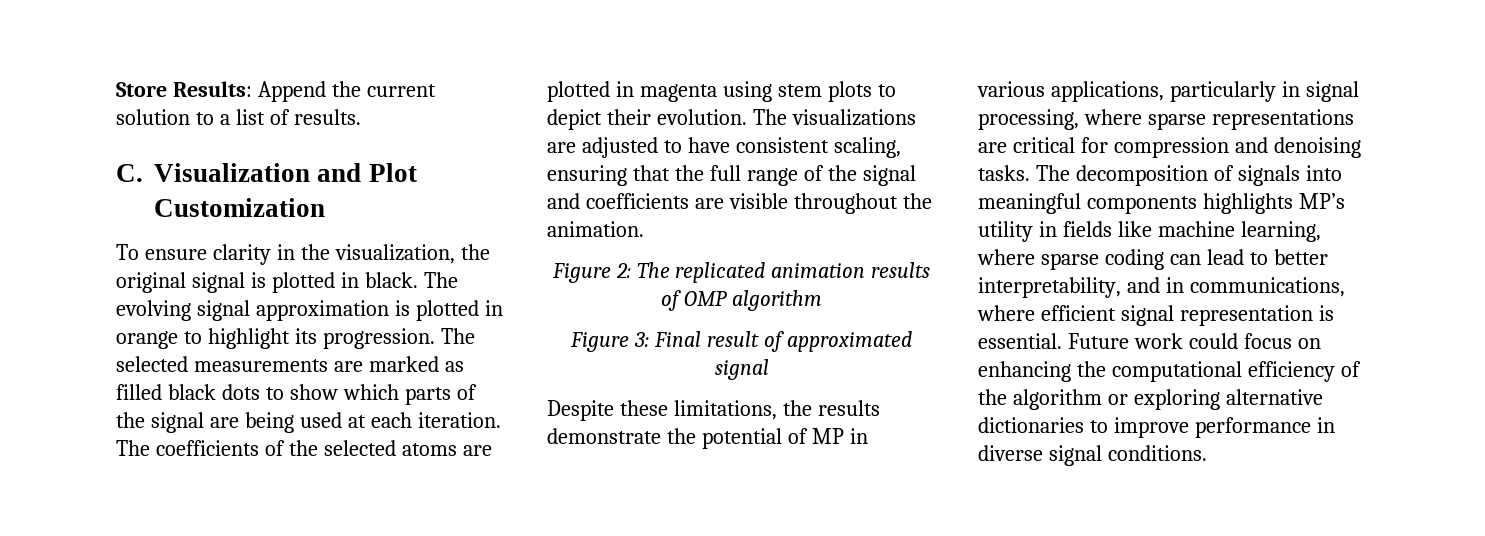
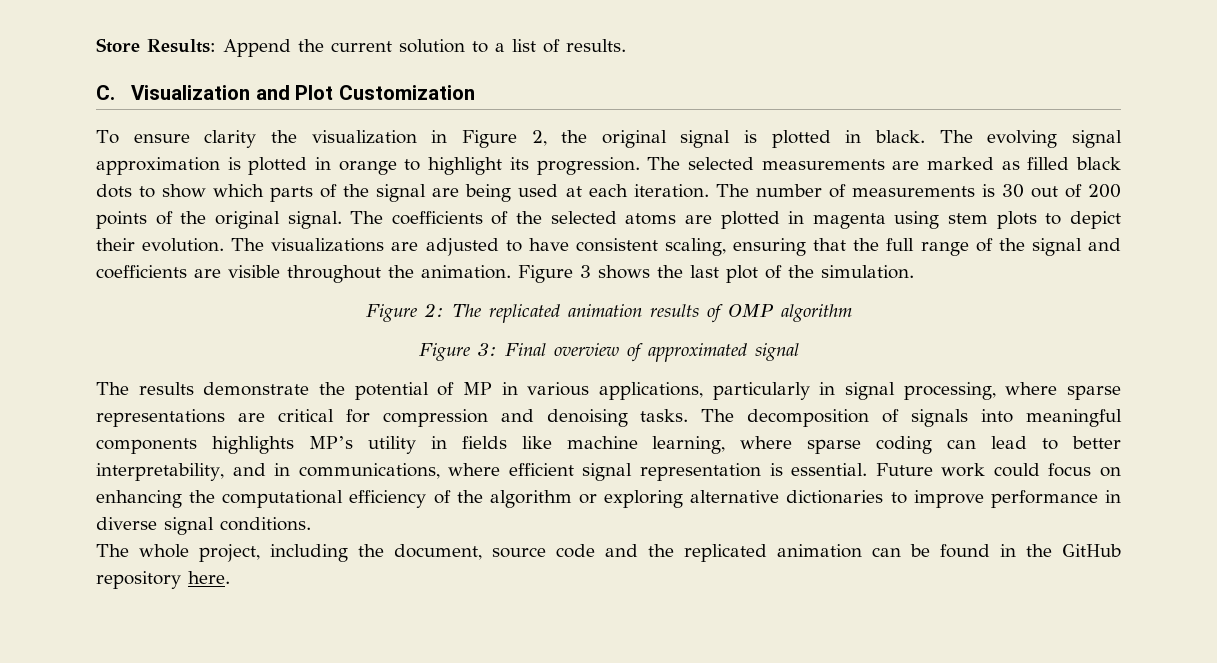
- To ensure clarity in the visualization, the original signal is plotted in black.
+ To ensure clarity the visualization in Figure 2, the original signal is plotted in black.
- The coefficients of the selected atoms are plotted in magenta using stem plots to depict their evolution.
+ The number of measurements is 30 out of 200 points of the original signal. The coefficients of the selected atoms are plotted in magenta using stem plots to depict their evolution.
+ Figure 3 shows the last plot of the simulation.
- Figure 3: Final result of approximated signal
+ Figure 3: Final overview of approximated signal
- Despite these limitations, the results demonstrate the potential of MP in various applications, particularly in signal processing, where sparse representations are critical for compression and denoising tasks.
+ The results demonstrate the potential of MP in various applications, particularly in signal processing, where sparse representations are critical for compression and denoising tasks.
+ The whole project, including the document, source code and the replicated animation can be found in the GitHub repository here.

